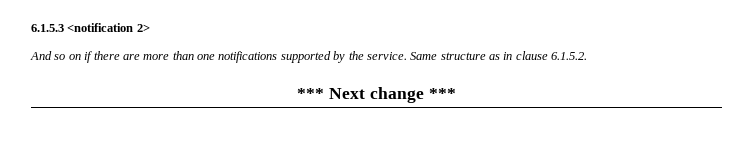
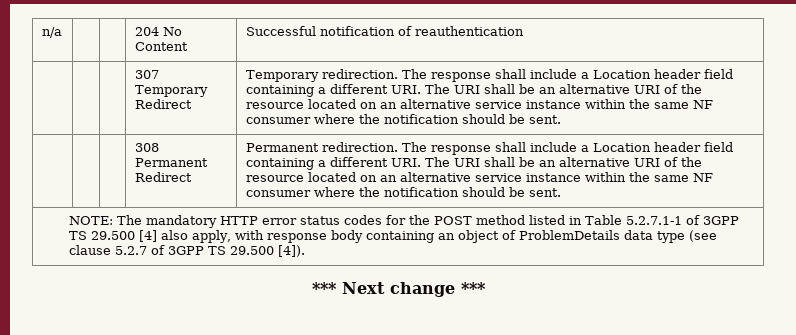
- 6.1.5.3 <notification 2>
- And so on if there are more than one notifications supported by the service. Same structure as in clause 6.1.5.2.
+ n/a | | | 204 No Content | Successful notification of reauthentication
+ | | | 307 Temporary Redirect | Temporary redirection. The response shall include a Location header field containing a different URI. The URI shall be an alternative URI of the resource located on an alternative service instance within the same NF consumer where the notification should be sent.
+ | | | 308 Permanent Redirect | Permanent redirection. The response shall include a Location header field containing a different URI. The URI shall be an alternative URI of the resource located on an alternative service instance within the same NF consumer where the notification should be sent.
+ NOTE: The mandatory HTTP error status codes for the POST method listed in Table 5.2.7.1-1 of 3GPP TS 29.500 [4] also apply, with response body containing an object of ProblemDetails data type (see clause 5.2.7 of 3GPP TS 29.500 [4]).

